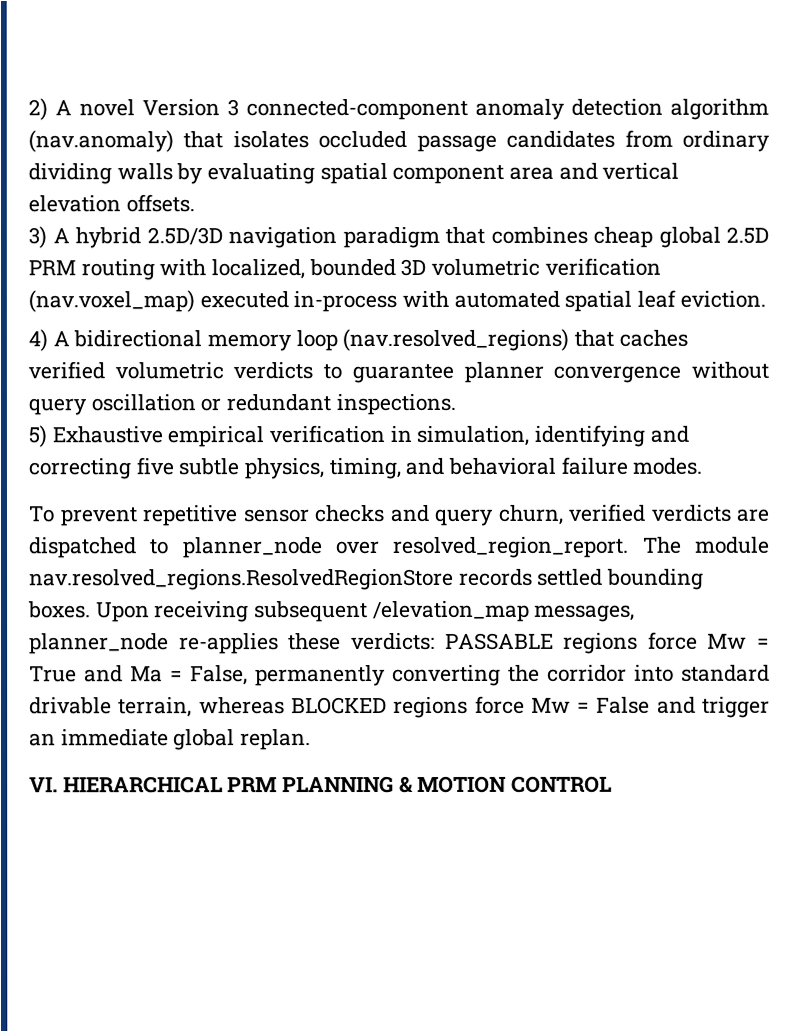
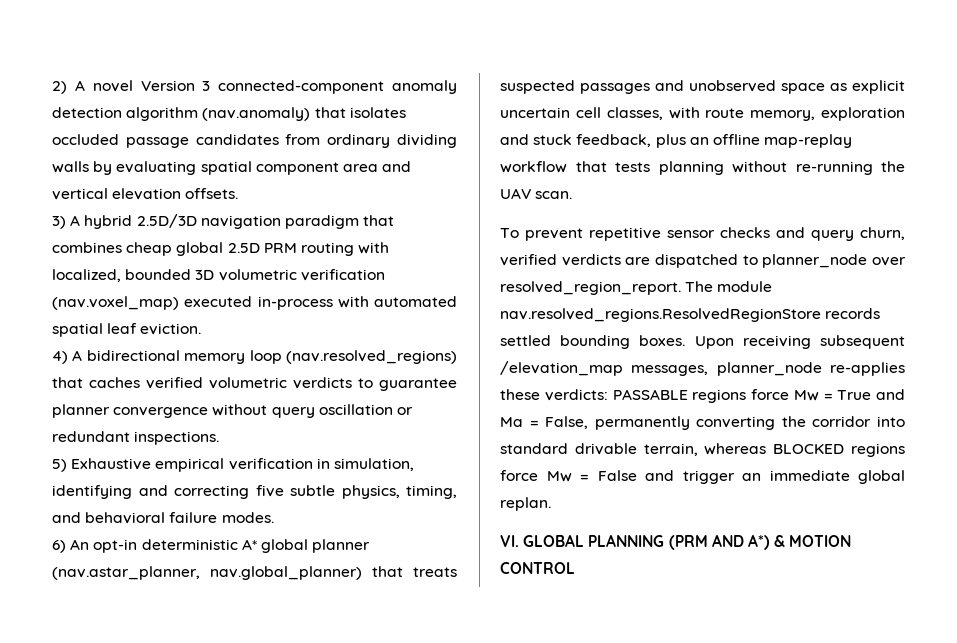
+ 6) An opt-in deterministic A* global planner (nav.astar_planner, nav.global_planner) that treats suspected passages and unobserved space as explicit uncertain cell classes, with route memory, exploration and stuck feedback, plus an offline map-replay workflow that tests planning without re-running the UAV scan.
- VI. HIERARCHICAL PRM PLANNING & MOTION CONTROL
+ VI. GLOBAL PLANNING (PRM AND A*) & MOTION CONTROL

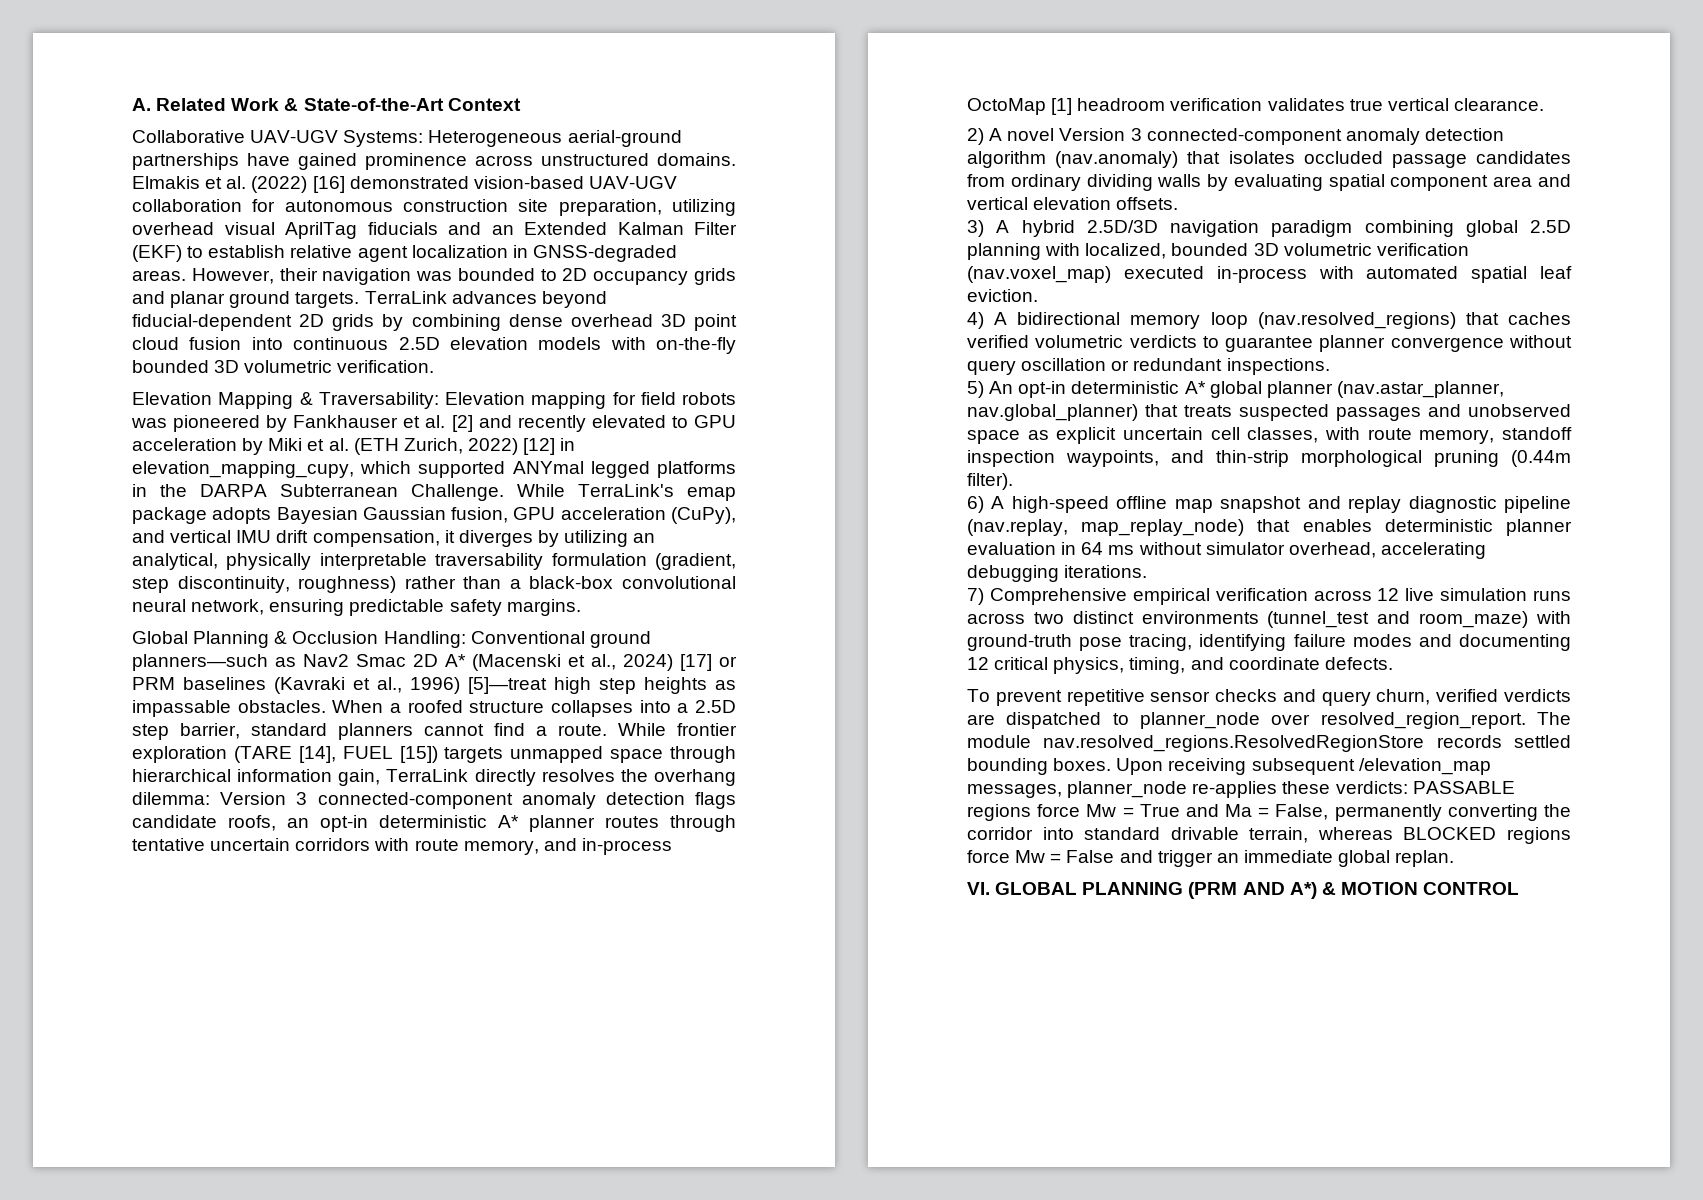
+ A. Related Work & State-of-the-Art Context
+ Collaborative UAV-UGV Systems: Heterogeneous aerial-ground partnerships have gained prominence across unstructured domains. Elmakis et al. (2022) [16] demonstrated vision-based UAV-UGV collaboration for autonomous construction site preparation, utilizing overhead visual AprilTag fiducials and an Extended Kalman Filter (EKF) to establish relative agent localization in GNSS-degraded areas. However, their navigation was bounded to 2D occupancy grids and planar ground targets. TerraLink advances beyond fiducial-dependent 2D grids by combining dense overhead 3D point cloud fusion into continuous 2.5D elevation models with on-the-fly bounded 3D volumetric verification.
+ Elevation Mapping & Traversability: Elevation mapping for field robots was pioneered by Fankhauser et al. [2] and recently elevated to GPU acceleration by Miki et al. (ETH Zurich, 2022) [12] in elevation_mapping_cupy, which supported ANYmal legged platforms in the DARPA Subterranean Challenge. While TerraLink's emap package adopts Bayesian Gaussian fusion, GPU acceleration (CuPy), and vertical IMU drift compensation, it diverges by utilizing an analytical, physically interpretable traversability formulation (gradient, step discontinuity, roughness) rather than a black-box convolutional neural network, ensuring predictable safety margins.
+ Global Planning & Occlusion Handling: Conventional ground planners—such as Nav2 Smac 2D A* (Macenski et al., 2024) [17] or PRM baselines (Kavraki et al., 1996) [5]—treat high step heights as impassable obstacles. When a roofed structure collapses into a 2.5D step barrier, standard planners cannot find a route. While frontier exploration (TARE [14], FUEL [15]) targets unmapped space through hierarchical information gain, TerraLink directly resolves the overhang dilemma: Version 3 connected-component anomaly detection flags candidate roofs, an opt-in deterministic A* planner routes through tentative uncertain corridors with route memory, and in-process OctoMap [1] headroom verification validates true vertical clearance.
- 3) A hybrid 2.5D/3D navigation paradigm that combines cheap global 2.5D PRM routing with localized, bounded 3D volumetric verification (nav.voxel_map) executed in-process with automated spatial leaf eviction.
+ 3) A hybrid 2.5D/3D navigation paradigm combining global 2.5D planning with localized, bounded 3D volumetric verification (nav.voxel_map) executed in-process with automated spatial leaf eviction.
- 5) Exhaustive empirical verification in simulation, identifying and correcting five subtle physics, timing, and behavioral failure modes.
- 6) An opt-in deterministic A* global planner (nav.astar_planner, nav.global_planner) that treats suspected passages and unobserved space as explicit uncertain cell classes, with route memory, exploration and stuck feedback, plus an offline map-replay workflow that tests planning without re-running the UAV scan.
+ 5) An opt-in deterministic A* global planner (nav.astar_planner, nav.global_planner) that treats suspected passages and unobserved space as explicit uncertain cell classes, with route memory, standoff inspection waypoints, and thin-strip morphological pruning (0.44m filter).
+ 6) A high-speed offline map snapshot and replay diagnostic pipeline (nav.replay, map_replay_node) that enables deterministic planner evaluation in 64 ms without simulator overhead, accelerating debugging iterations.
+ 7) Comprehensive empirical verification across 12 live simulation runs across two distinct environments (tunnel_test and room_maze) with ground-truth pose tracing, identifying failure modes and documenting 12 critical physics, timing, and coordinate defects.

